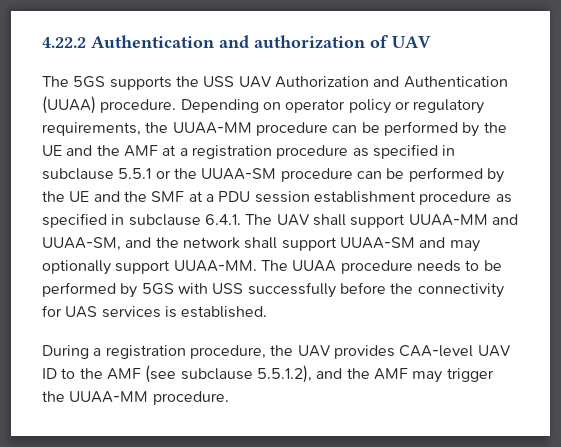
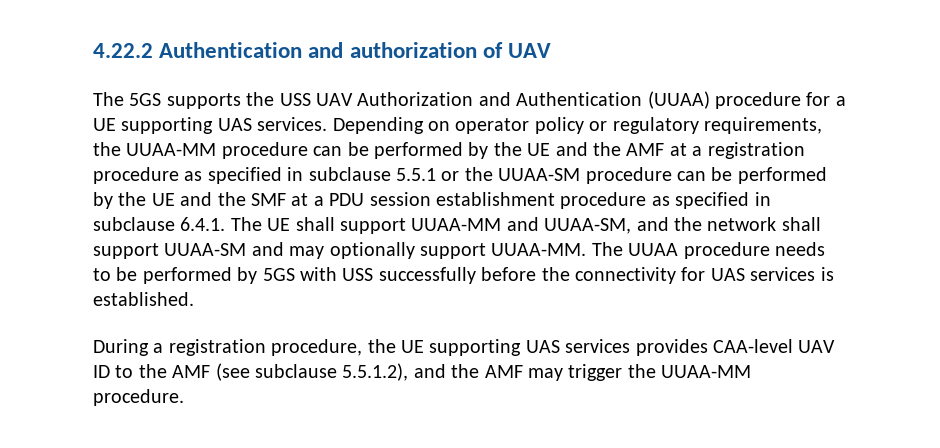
- The 5GS supports the USS UAV Authorization and Authentication (UUAA) procedure.
+ The 5GS supports the USS UAV Authorization and Authentication (UUAA) procedure for a UE supporting UAS services.
- Depending on operator policy or regulatory requirements, the UUAA-MM procedure can be performed by the UE and the AMF at a registration procedure as specified in subclause 5.5.1 or the UUAA-SM procedure can be performed by the UE and the SMF at a PDU session establishment procedure as specified in subclause 6.4.1. The UAV shall support UUAA-MM and UUAA-SM, and the network shall support UUAA-SM and may optionally support UUAA-MM.
+ Depending on operator policy or regulatory requirements, the UUAA-MM procedure can be performed by the UE and the AMF at a registration procedure as specified in subclause 5.5.1 or the UUAA-SM procedure can be performed by the UE and the SMF at a PDU session establishment procedure as specified in subclause 6.4.1. The UE shall support UUAA-MM and UUAA-SM, and the network shall support UUAA-SM and may optionally support UUAA-MM.
- During a registration procedure, the UAV provides CAA-level UAV ID to the AMF (see subclause 5.5.1.2), and the AMF may trigger the UUAA-MM procedure.
+ During a registration procedure, the UE supporting UAS services provides CAA-level UAV ID to the AMF (see subclause 5.5.1.2), and the AMF may trigger the UUAA-MM procedure.

